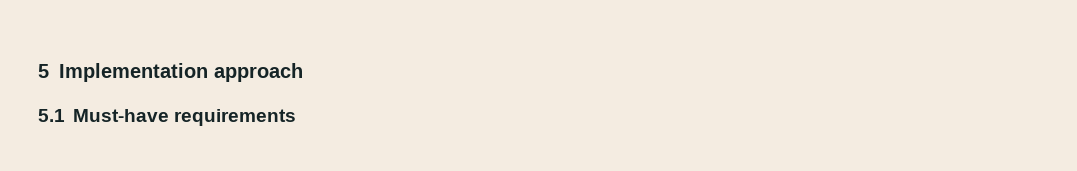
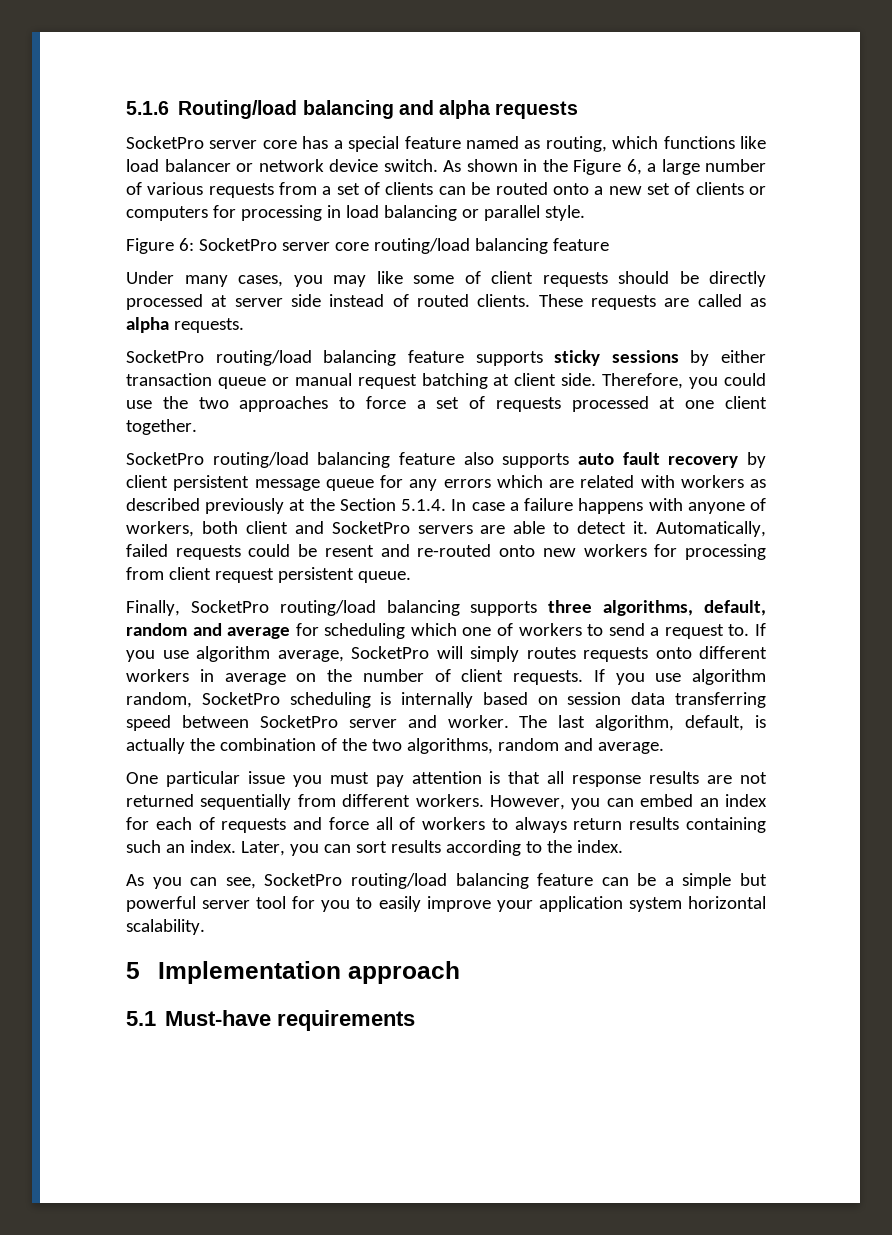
+ 5.1.6 Routing/load balancing and alpha requests
+ SocketPro server core has a special feature named as routing, which functions like load balancer or network device switch. As shown in the Figure 6, a large number of various requests from a set of clients can be routed onto a new set of clients or computers for processing in load balancing or parallel style.
+ Figure 6: SocketPro server core routing/load balancing feature
+ Under many cases, you may like some of client requests should be directly processed at server side instead of routed clients. These requests are called as alpha requests.
+ SocketPro routing/load balancing feature supports sticky sessions by either transaction queue or manual request batching at client side. Therefore, you could use the two approaches to force a set of requests processed at one client together.
+ SocketPro routing/load balancing feature also supports auto fault recovery by client persistent message queue for any errors which are related with workers as described previously at the Section 5.1.4. In case a failure happens with anyone of workers, both client and SocketPro servers are able to detect it. Automatically, failed requests could be resent and re-routed onto new workers for processing from client request persistent queue.
+ Finally, SocketPro routing/load balancing supports three algorithms, default, random and average for scheduling which one of workers to send a request to. If you use algorithm average, SocketPro will simply routes requests onto different workers in average on the number of client requests. If you use algorithm random, SocketPro scheduling is internally based on session data transferring speed between SocketPro server and worker. The last algorithm, default, is actually the combination of the two algorithms, random and average.
+ One particular issue you must pay attention is that all response results are not returned sequentially from different workers. However, you can embed an index for each of requests and force all of workers to always return results containing such an index. Later, you can sort results according to the index.
+ As you can see, SocketPro routing/load balancing feature can be a simple but powerful server tool for you to easily improve your application system horizontal scalability.

